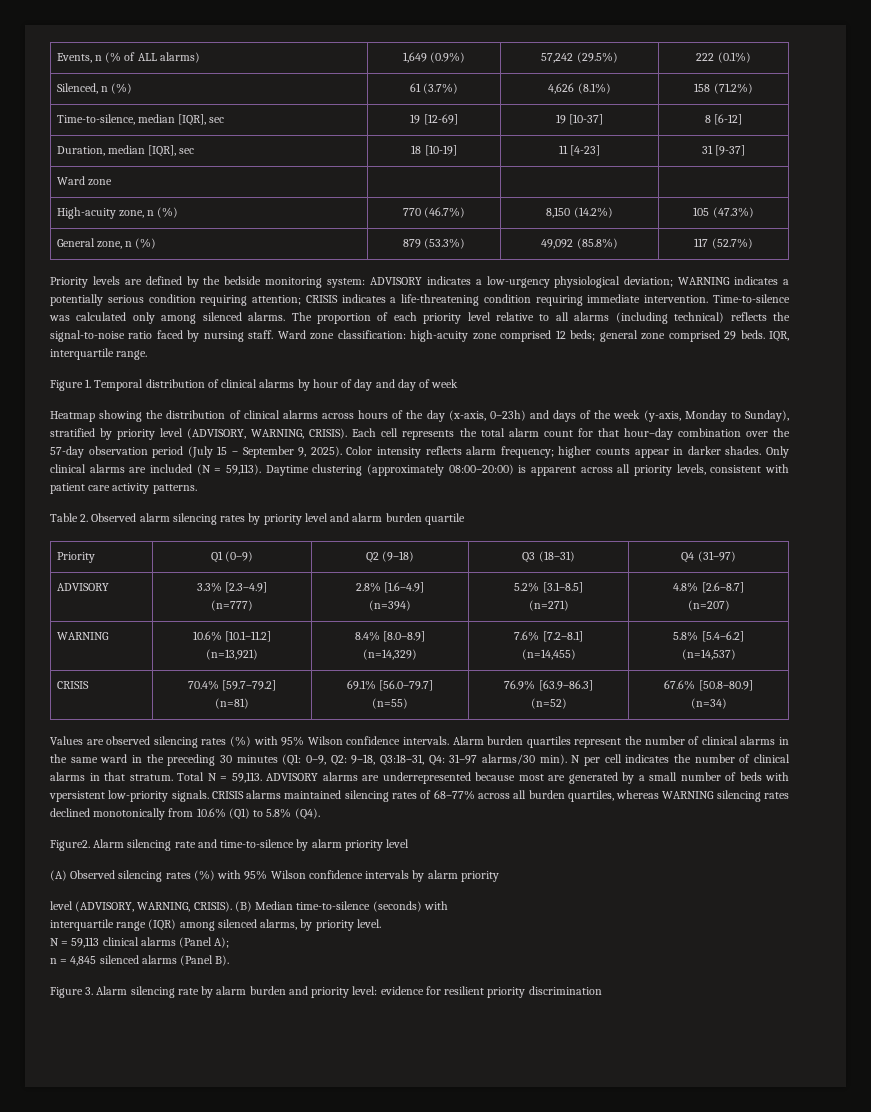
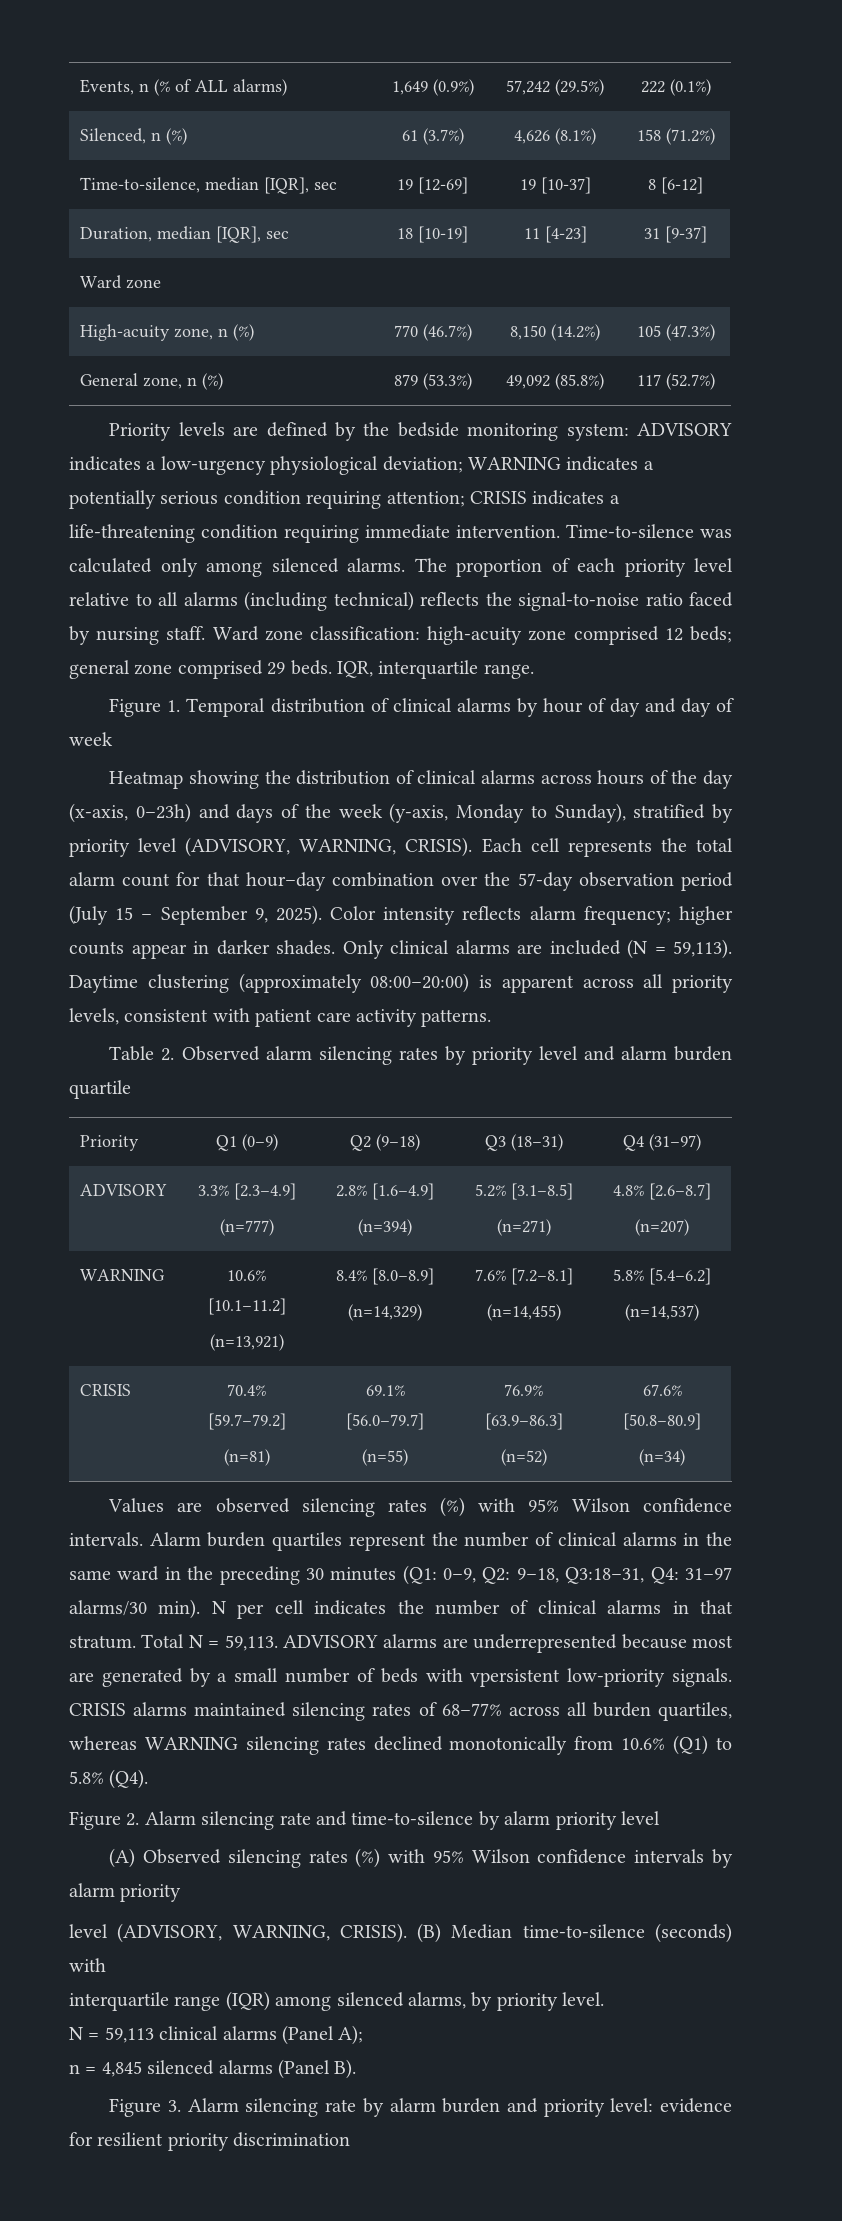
- Figure2. Alarm silencing rate and time-to-silence by alarm priority level
+ Figure 2. Alarm silencing rate and time-to-silence by alarm priority level

